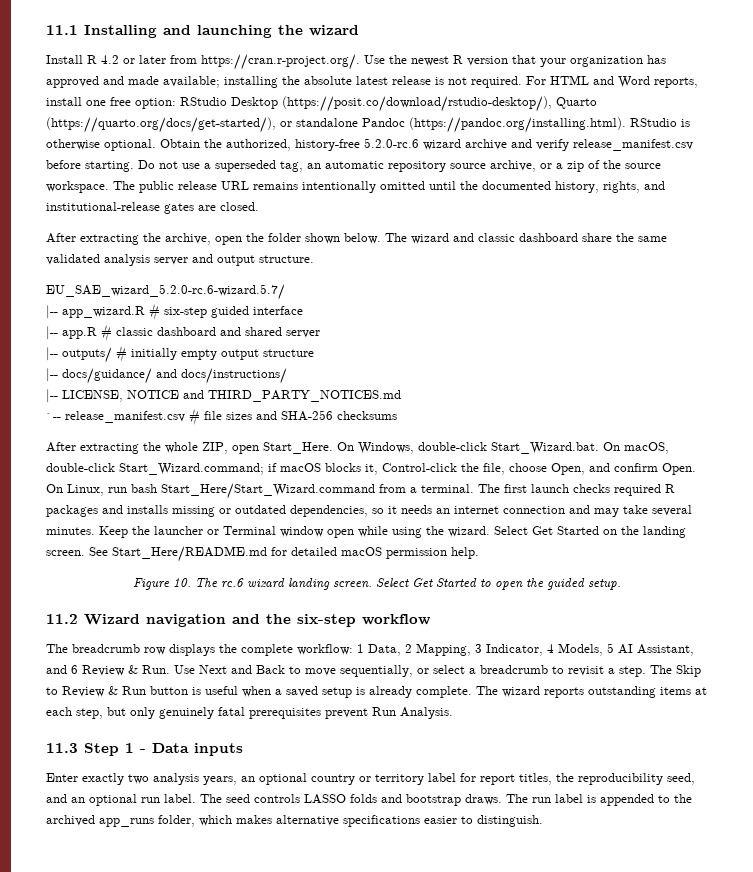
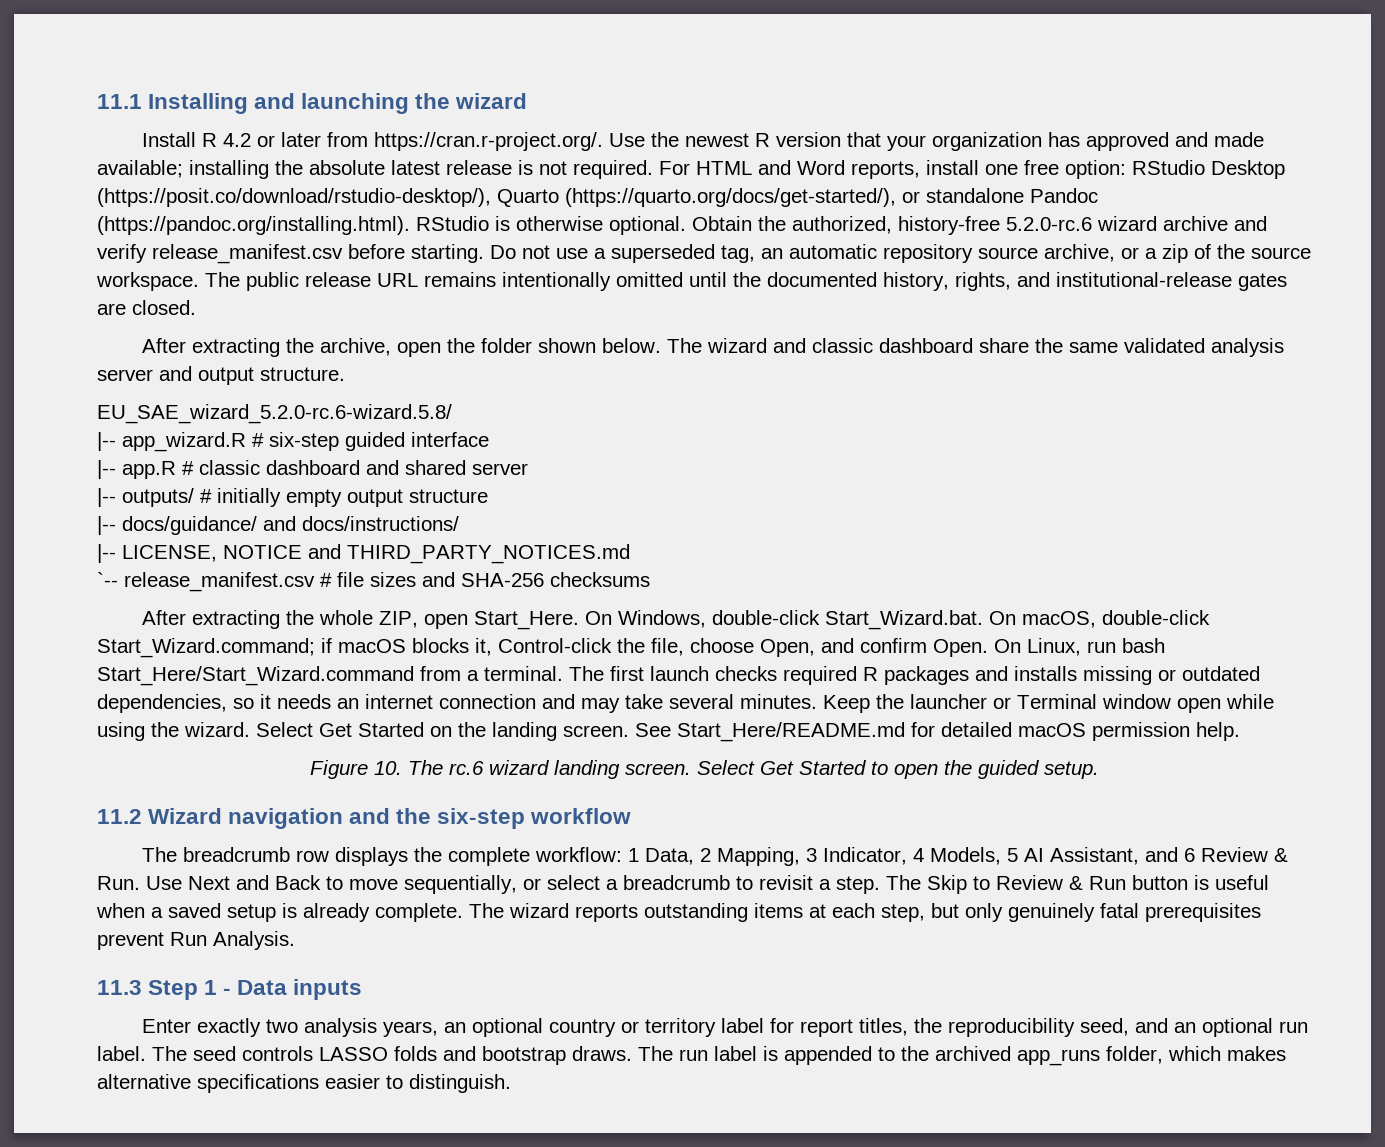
- EU_SAE_wizard_5.2.0-rc.6-wizard.5.7/
+ EU_SAE_wizard_5.2.0-rc.6-wizard.5.8/

